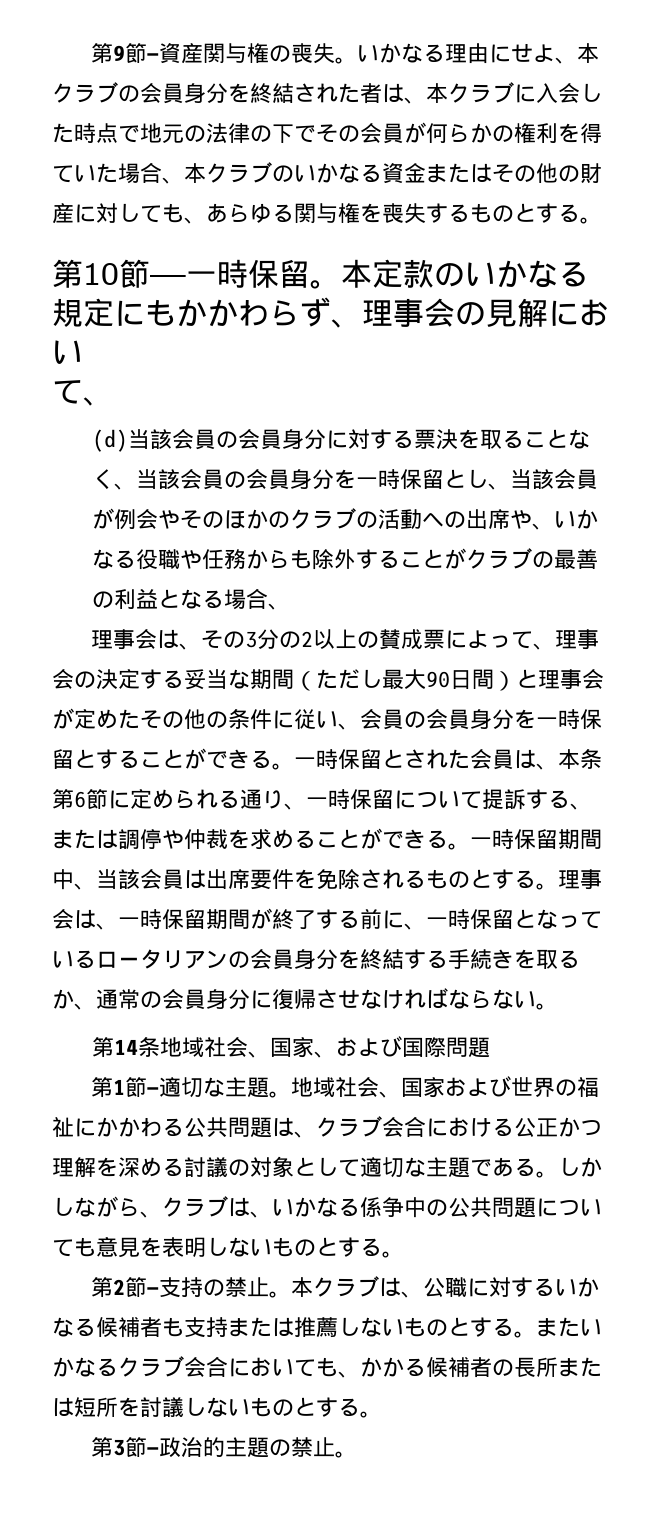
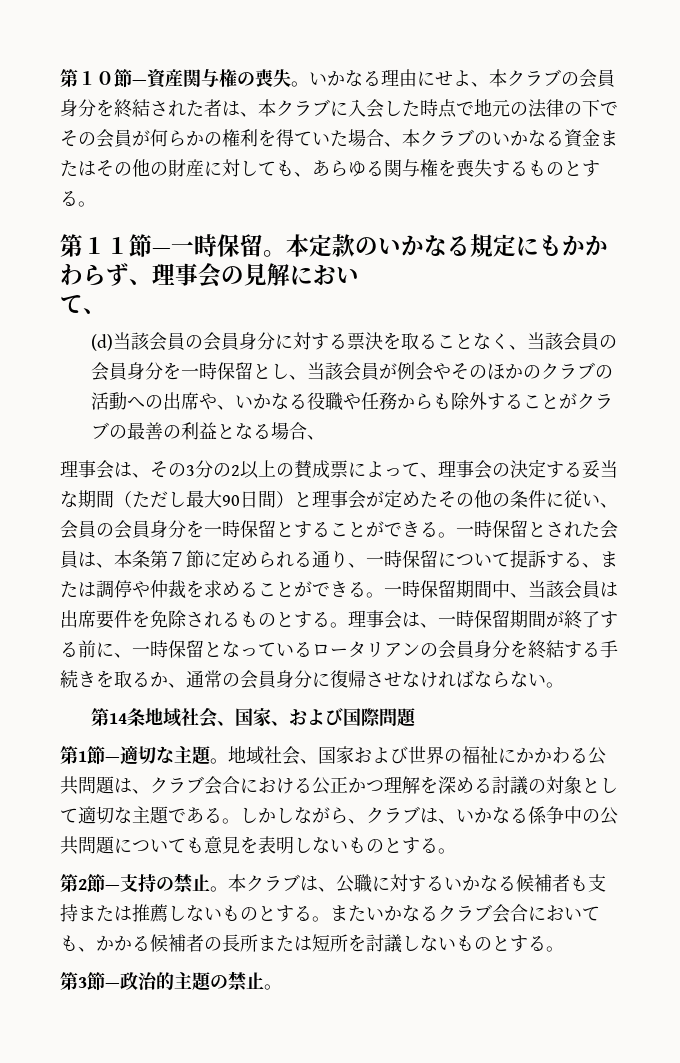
- 第9節—資産関与権の喪失。
+ 第１０節—資産関与権の喪失。
- 第10節—一時保留。
+ 第１１節—一時保留。
- 一時保留とされた会員は、本条第6節に定められる通り、一時保留について提訴する、または調停や仲裁を求めることができる。
+ 一時保留とされた会員は、本条第７節に定められる通り、一時保留について提訴する、または調停や仲裁を求めることができる。

